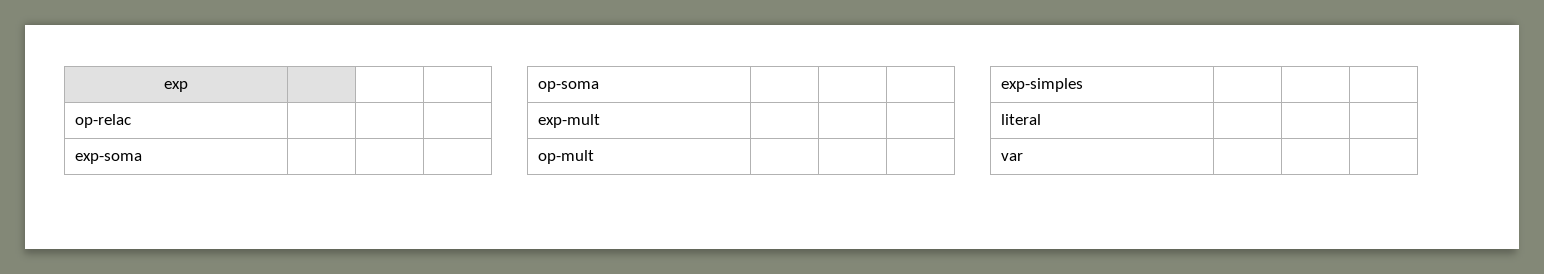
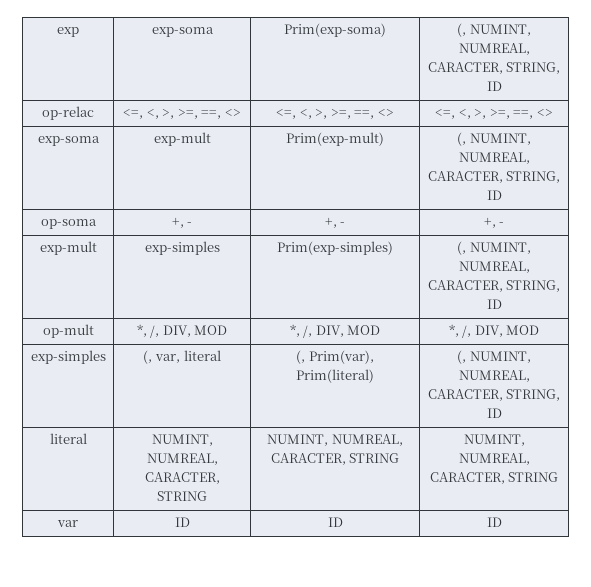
- exp | | |
- op-relac | | |
- exp-soma | | |
- op-soma | | |
- exp-mult | | |
- op-mult | | |
- exp-simples | | |
- literal | | |
- var | | |
+ exp | exp-soma | Prim(exp-soma) | (, NUMINT, NUMREAL, CARACTER, STRING, ID
+ op-relac | <=, <, >, >=, ==, <> | <=, <, >, >=, ==, <> | <=, <, >, >=, ==, <>
+ exp-soma | exp-mult | Prim(exp-mult) | (, NUMINT, NUMREAL, CARACTER, STRING, ID
+ op-soma | +, - | +, - | +, -
+ exp-mult | exp-simples | Prim(exp-simples) | (, NUMINT, NUMREAL, CARACTER, STRING, ID
+ op-mult | *, /, DIV, MOD | *, /, DIV, MOD | *, /, DIV, MOD
+ exp-simples | (, var, literal | (, Prim(var), Prim(literal) | (, NUMINT, NUMREAL, CARACTER, STRING, ID
+ literal | NUMINT, NUMREAL, CARACTER, STRING | NUMINT, NUMREAL, CARACTER, STRING | NUMINT, NUMREAL, CARACTER, STRING
+ var | ID | ID | ID

